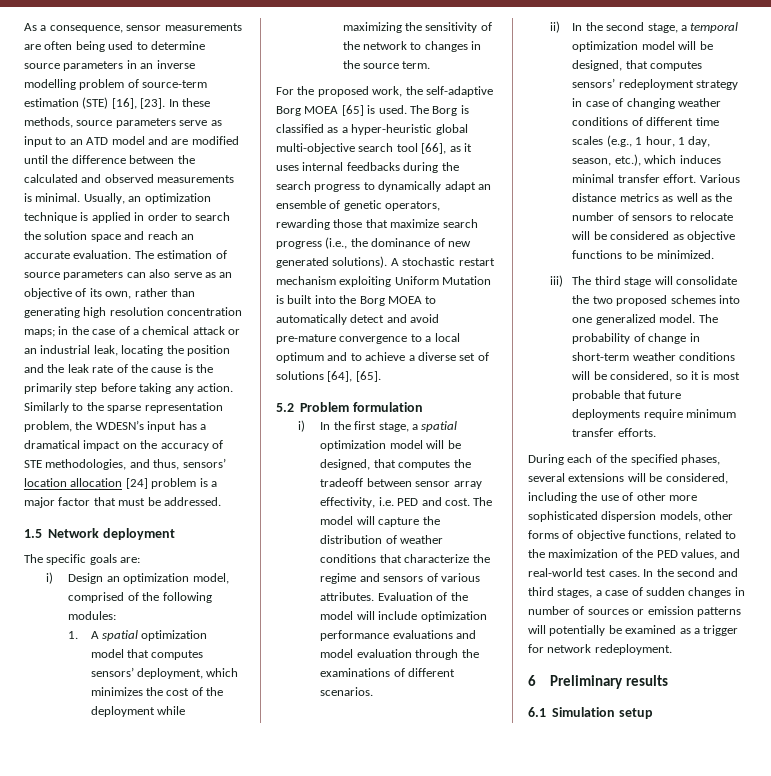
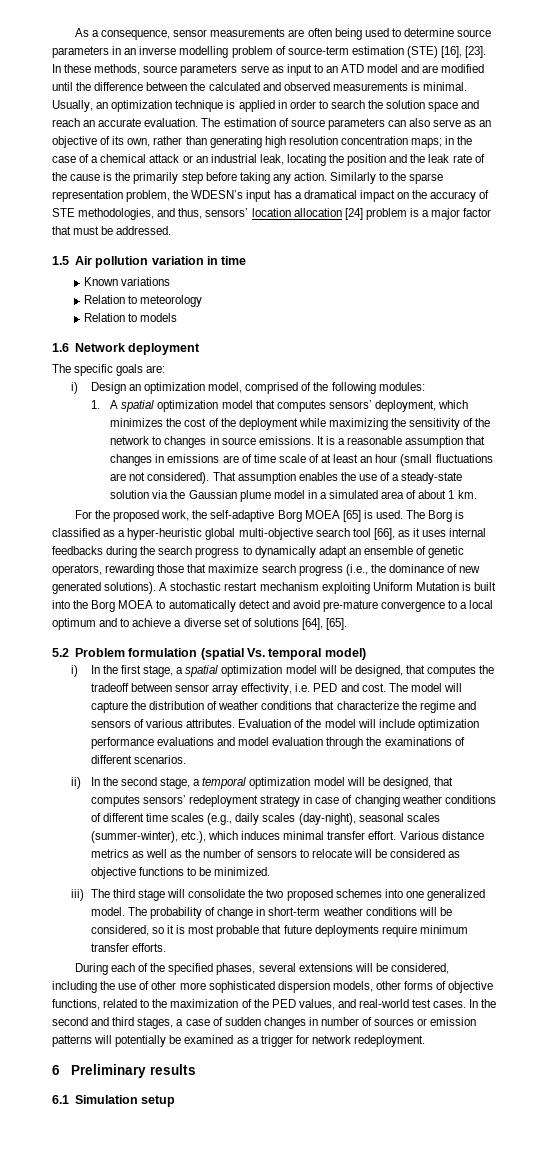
- 1.5 Network deployment
+ 1.5 Air pollution variation in time
+ Known variations
+ Relation to meteorology
+ Relation to models
+ 1.6 Network deployment
- 1. A spatial optimization model that computes sensors’ deployment, which minimizes the cost of the deployment while maximizing the sensitivity of the network to changes in the source term.
+ 1. A spatial optimization model that computes sensors’ deployment, which minimizes the cost of the deployment while maximizing the sensitivity of the network to changes in source emissions. It is a reasonable assumption that changes in emissions are of time scale of at least an hour (small fluctuations are not considered). That assumption enables the use of a steady-state solution via the Gaussian plume model in a simulated area of about 1 km.
- 5.2 Problem formulation
+ 5.2 Problem formulation (spatial Vs. temporal model)
- ii) In the second stage, a temporal optimization model will be designed, that computes sensors’ redeployment strategy in case of changing weather conditions of different time scales (e.g., 1 hour, 1 day, season, etc.), which induces minimal transfer effort.
+ ii) In the second stage, a temporal optimization model will be designed, that computes sensors’ redeployment strategy in case of changing weather conditions of different time scales (e.g., daily scales (day-night), seasonal scales (summer-winter), etc.), which induces minimal transfer effort.

